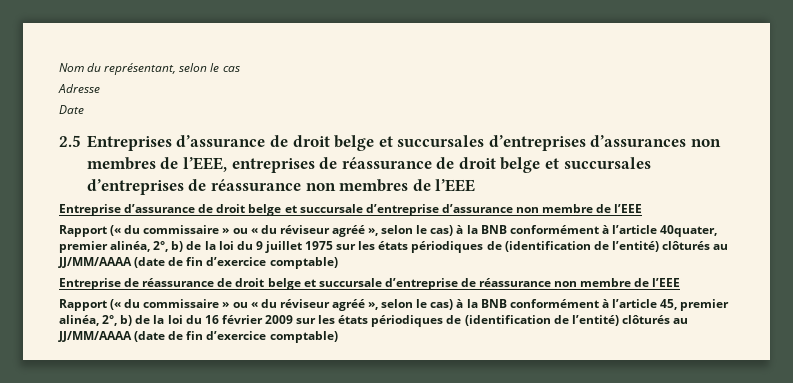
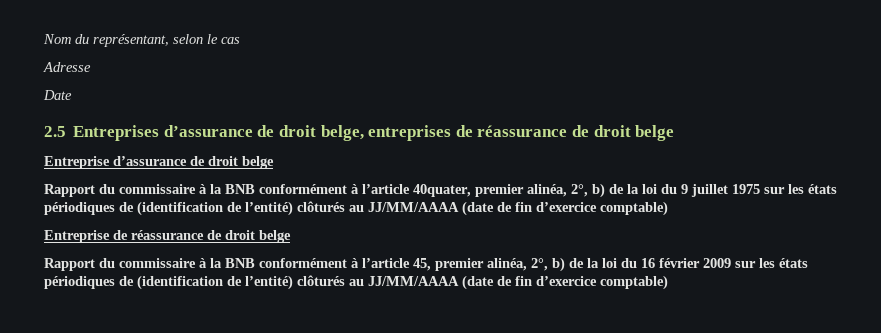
- 2.5 Entreprises d’assurance de droit belge et succursales d’entreprises d’assurances non membres de l’EEE, entreprises de réassurance de droit belge et succursales d’entreprises de réassurance non membres de l’EEE
+ 2.5 Entreprises d’assurance de droit belge, entreprises de réassurance de droit belge
- Entreprise d’assurance de droit belge et succursale d’entreprise d’assurance non membre de l’EEE
- Rapport (« du commissaire » ou « du réviseur agréé », selon le cas) à la BNB conformément à l’article 40quater, premier alinéa, 2°, b) de la loi du 9 juillet 1975 sur les états périodiques de (identification de l’entité) clôturés au JJ/MM/AAAA (date de fin d’exercice comptable)
+ Entreprise d’assurance de droit belge
+ Rapport du commissaire à la BNB conformément à l’article 40quater, premier alinéa, 2°, b) de la loi du 9 juillet 1975 sur les états périodiques de (identification de l’entité) clôturés au JJ/MM/AAAA (date de fin d’exercice comptable)
- Entreprise de réassurance de droit belge et succursale d’entreprise de réassurance non membre de l’EEE
- Rapport (« du commissaire » ou « du réviseur agréé », selon le cas) à la BNB conformément à l’article 45, premier alinéa, 2°, b) de la loi du 16 février 2009 sur les états périodiques de (identification de l’entité) clôturés au JJ/MM/AAAA (date de fin d’exercice comptable)
+ Entreprise de réassurance de droit belge
+ Rapport du commissaire à la BNB conformément à l’article 45, premier alinéa, 2°, b) de la loi du 16 février 2009 sur les états périodiques de (identification de l’entité) clôturés au JJ/MM/AAAA (date de fin d’exercice comptable)

